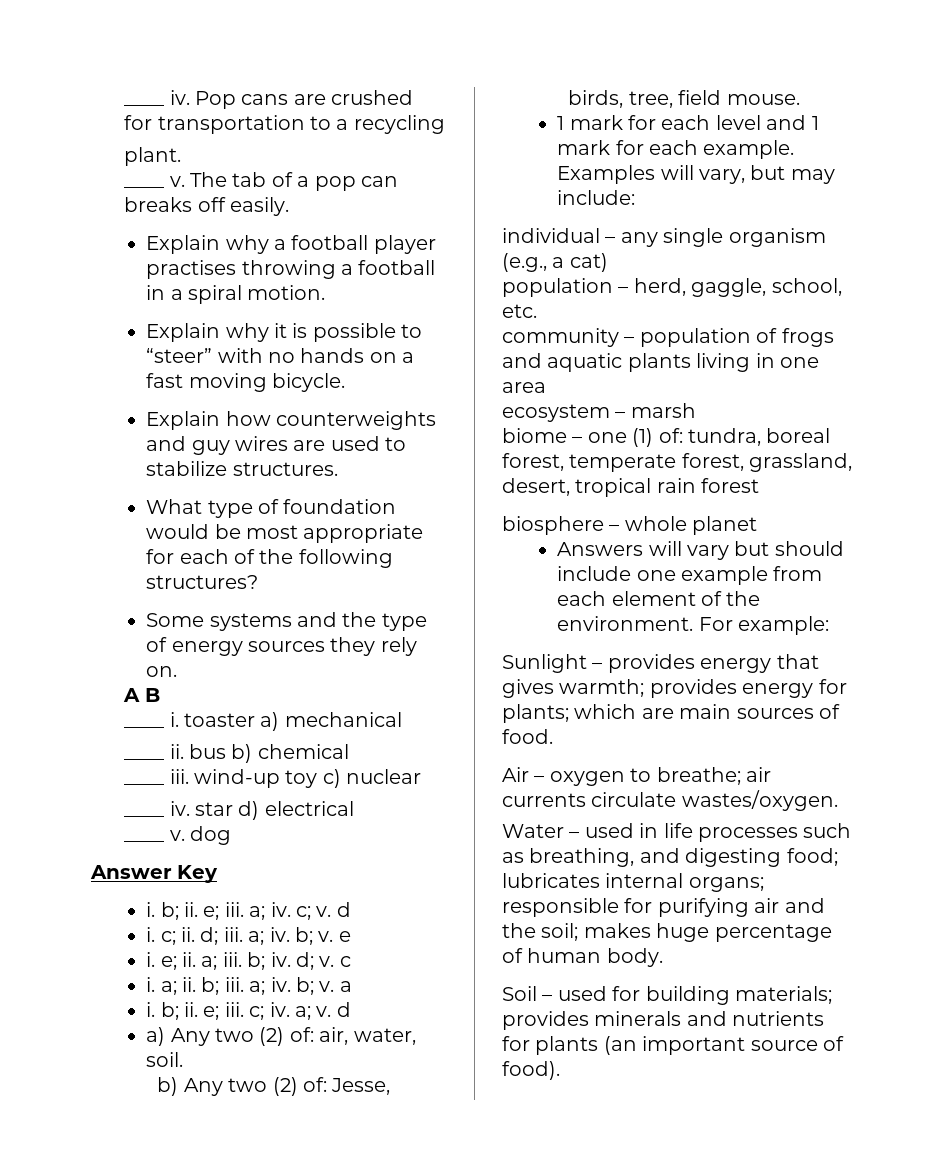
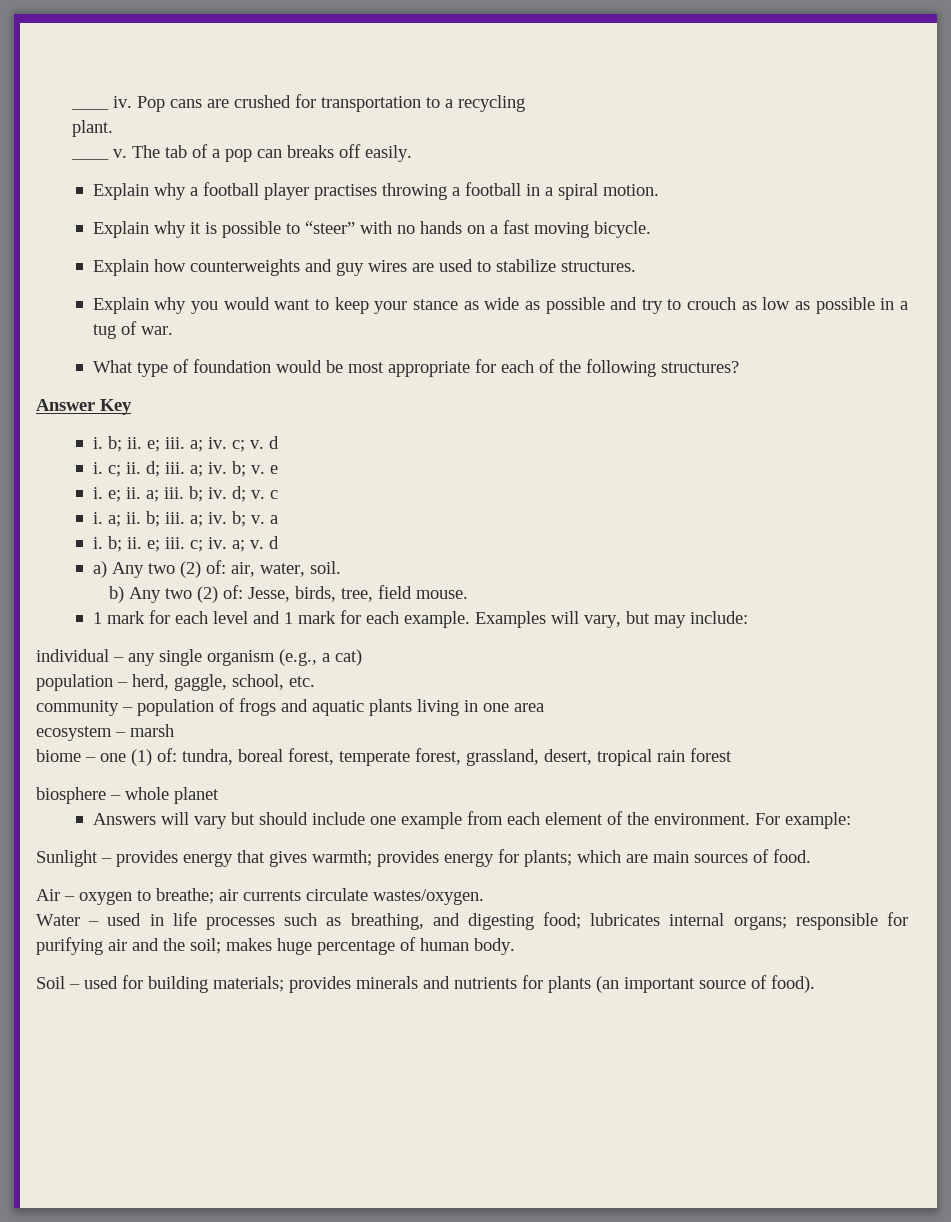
+ Explain why you would want to keep your stance as wide as possible and try to crouch as low as possible in a tug of war.
- Some systems and the type of energy sources they rely on.
- A B
- ____ i. toaster a) mechanical
- ____ ii. bus b) chemical
- ____ iii. wind-up toy c) nuclear
- ____ iv. star d) electrical
- ____ v. dog

